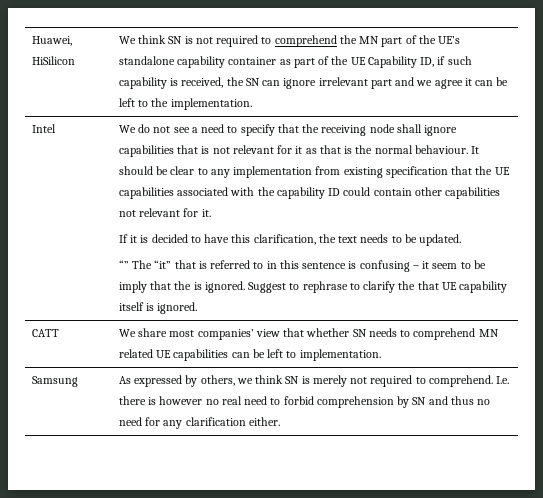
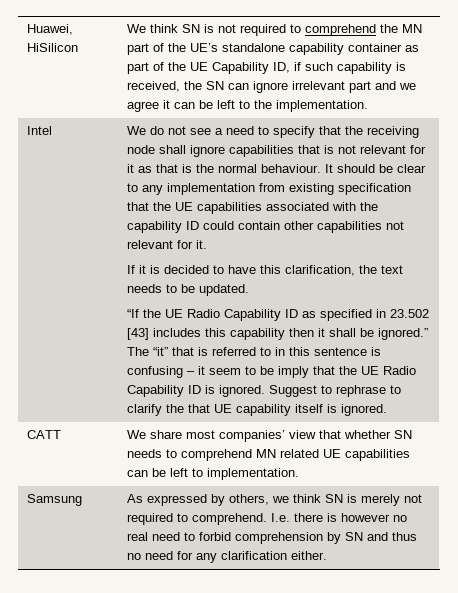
- “” The “it” that is referred to in this sentence is confusing – it seem to be imply that the is ignored.
+ “If the UE Radio Capability ID as specified in 23.502 [43] includes this capability then it shall be ignored.” The “it” that is referred to in this sentence is confusing – it seem to be imply that the UE Radio Capability ID is ignored.

